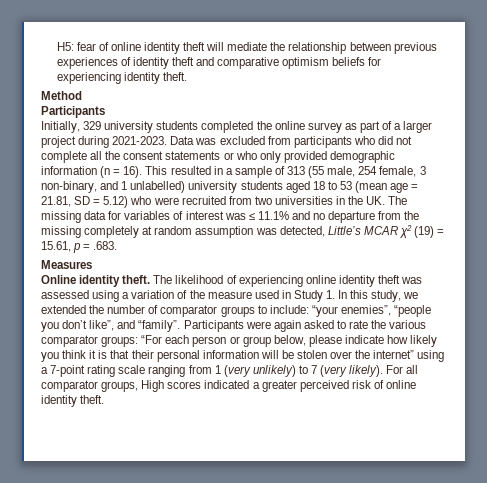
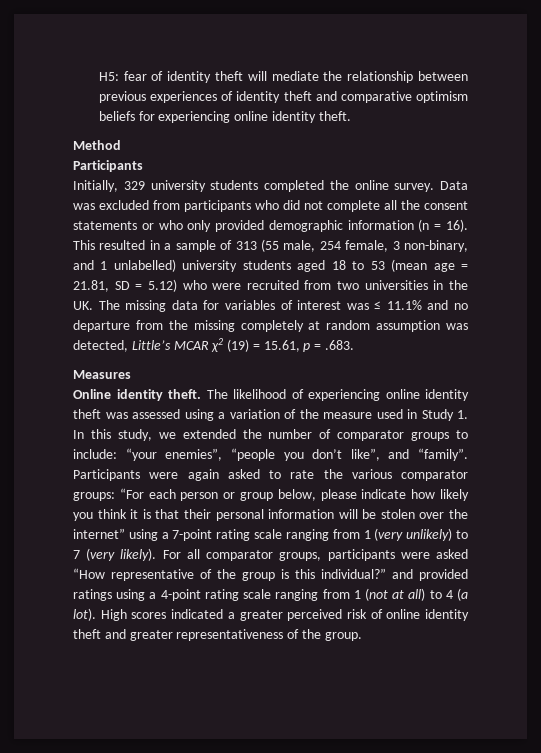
- H5: fear of online identity theft will mediate the relationship between previous experiences of identity theft and comparative optimism beliefs for experiencing identity theft.
+ H5: fear of identity theft will mediate the relationship between previous experiences of identity theft and comparative optimism beliefs for experiencing online identity theft.
- Initially, 329 university students completed the online survey as part of a larger project during 2021-2023.
+ Initially, 329 university students completed the online survey.
- For all comparator groups, High scores indicated a greater perceived risk of online identity theft.
+ For all comparator groups, participants were asked “How representative of the group is this individual?” and provided ratings using a 4-point rating scale ranging from 1 (not at all) to 4 (a lot). High scores indicated a greater perceived risk of online identity theft and greater representativeness of the group.

